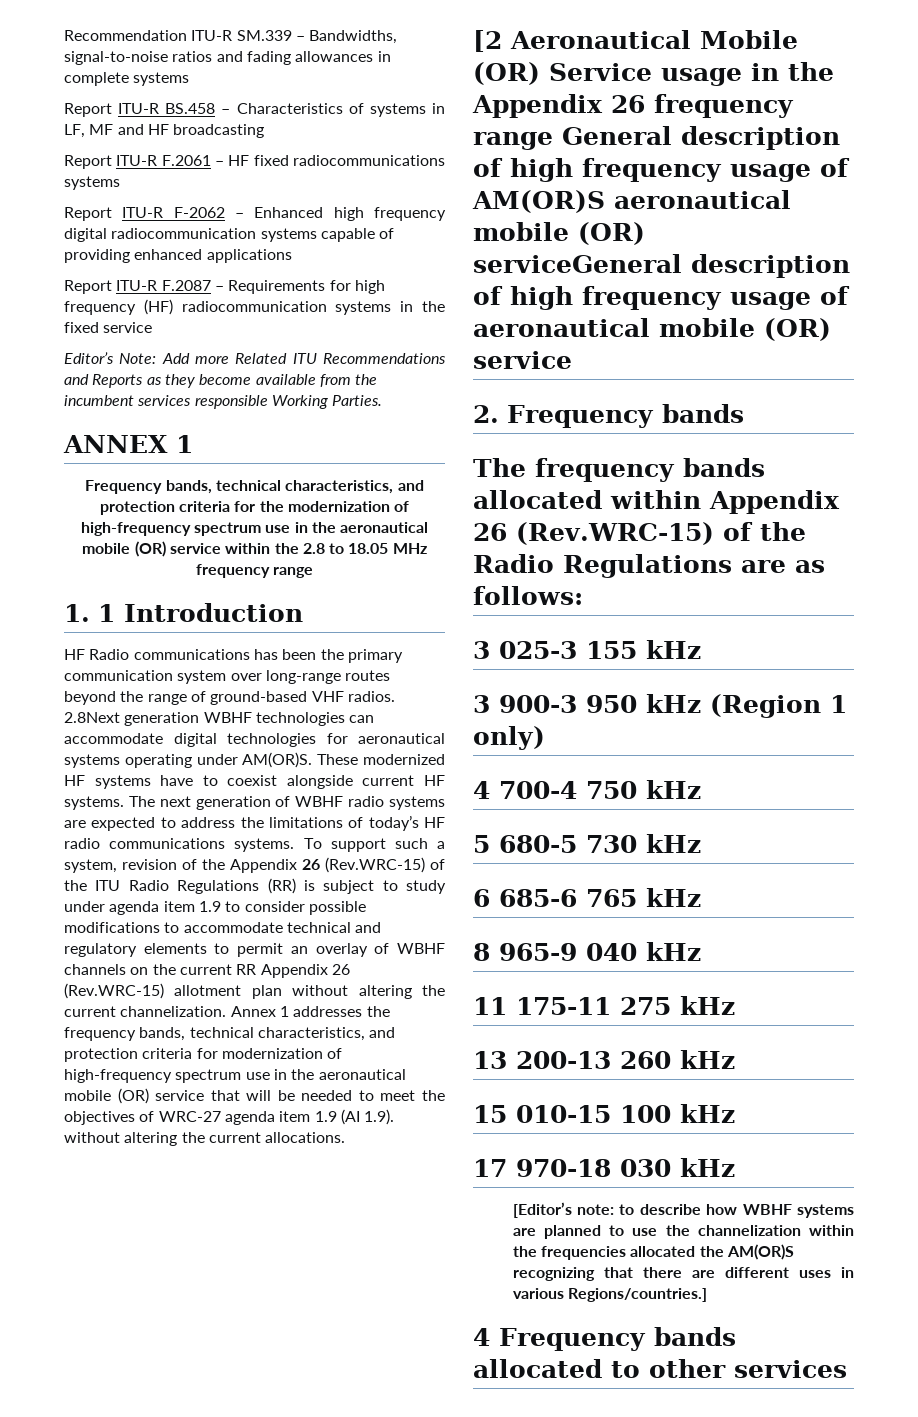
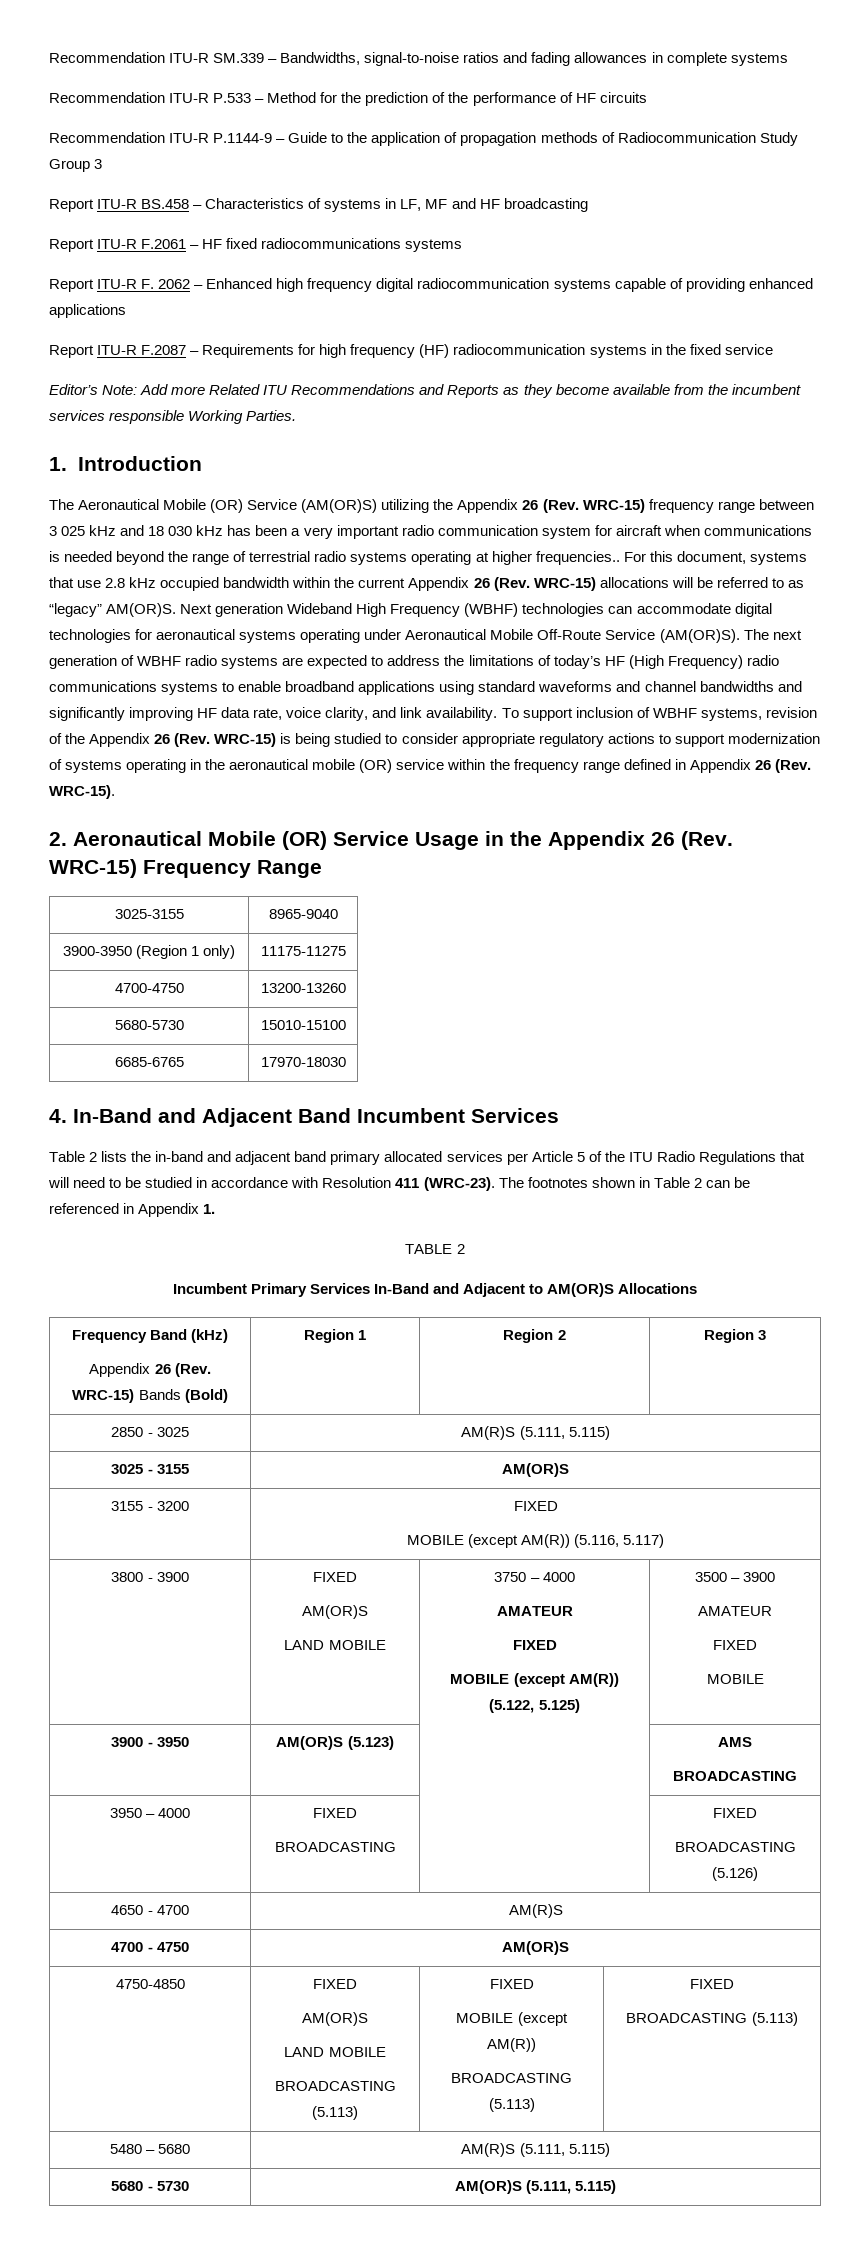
+ Recommendation ITU-R P.533 – Method for the prediction of the performance of HF circuits
+ Recommendation ITU-R P.1144-9 – Guide to the application of propagation methods of Radiocommunication Study Group 3
- Report ITU-R F-2062 – Enhanced high frequency digital radiocommunication systems capable of providing enhanced applications
+ Report ITU-R F. 2062 – Enhanced high frequency digital radiocommunication systems capable of providing enhanced applications
- ANNEX 1
- Frequency bands, technical characteristics, and protection criteria for the modernization of high-frequency spectrum use in the aeronautical mobile (OR) service within the 2.8 to 18.05 MHz frequency range
- 1. 1 Introduction
- HF Radio communications has been the primary communication system over long-range routes beyond the range of ground-based VHF radios. 2.8Next generation WBHF technologies can accommodate digital technologies for aeronautical systems operating under AM(OR)S. These modernized HF systems have to coexist alongside current HF systems.
+ 1. Introduction
+ The Aeronautical Mobile (OR) Service (AM(OR)S) utilizing the Appendix 26 (Rev. WRC-15) frequency range between 3 025 kHz and 18 030 kHz has been a very important radio communication system for aircraft when communications is needed beyond the range of terrestrial radio systems operating at higher frequencies.. For this document, systems that use 2.8 kHz occupied bandwidth within the current Appendix 26 (Rev. WRC-15) allocations will be referred to as “legacy” AM(OR)S. Next generation Wideband High Frequency (WBHF) technologies can accommodate digital technologies for aeronautical systems operating under Aeronautical Mobile Off-Route Service (AM(OR)S).
- The next generation of WBHF radio systems are expected to address the limitations of today’s HF radio communications systems. To support such a system, revision of the Appendix 26 (Rev.WRC-15) of the ITU Radio Regulations (RR) is subject to study under agenda item 1.9 to consider possible modifications to accommodate technical and regulatory elements to permit an overlay of WBHF channels on the current RR Appendix 26 (Rev.WRC-15) allotment plan without altering the current channelization. Annex 1 addresses the frequency bands, technical characteristics, and protection criteria for modernization of high-frequency spectrum use in the aeronautical mobile (OR) service that will be needed to meet the objectives of WRC-27 agenda item 1.9 (AI 1.9). without altering the current allocations.
- [2 Aeronautical Mobile (OR) Service usage in the Appendix 26 frequency range General description of high frequency usage of AM(OR)S aeronautical mobile (OR) serviceGeneral description of high frequency usage of aeronautical mobile (OR) service
- 2. Frequency bands
- The frequency bands allocated within Appendix 26 (Rev.WRC-15) of the Radio Regulations are as follows:
- 3 025-3 155 kHz
- 3 900-3 950 kHz (Region 1 only)
- 4 700-4 750 kHz
- 5 680-5 730 kHz
- 6 685-6 765 kHz
- 8 965-9 040 kHz
- 11 175-11 275 kHz
- 13 200-13 260 kHz
- 15 010-15 100 kHz
- 17 970-18 030 kHz
- [Editor’s note: to describe how WBHF systems are planned to use the channelization within the frequencies allocated the AM(OR)S recognizing that there are different uses in various Regions/countries.]
- 4 Frequency bands allocated to other services
+ The next generation of WBHF radio systems are expected to address the limitations of today’s HF (High Frequency) radio communications systems to enable broadband applications using standard waveforms and channel bandwidths and significantly improving HF data rate, voice clarity, and link availability. To support inclusion of WBHF systems, revision of the Appendix 26 (Rev. WRC-15) is being studied to consider appropriate regulatory actions to support modernization of systems operating in the aeronautical mobile (OR) service within the frequency range defined in Appendix 26 (Rev. WRC-15).
+ 2. Aeronautical Mobile (OR) Service Usage in the Appendix 26 (Rev. WRC-15) Frequency Range
+ 3025-3155 | 8965-9040
+ 3900-3950 (Region 1 only) | 11175-11275
+ 4700-4750 | 13200-13260
+ 5680-5730 | 15010-15100
+ 6685-6765 | 17970-18030
+ 4. In-Band and Adjacent Band Incumbent Services
+ Table 2 lists the in-band and adjacent band primary allocated services per Article 5 of the ITU Radio Regulations that will need to be studied in accordance with Resolution 411 (WRC-23). The footnotes shown in Table 2 can be referenced in Appendix 1.
+ TABLE 2
+ Incumbent Primary Services In-Band and Adjacent to AM(OR)S Allocations
+ Frequency Band (kHz)
+ Appendix 26 (Rev. WRC-15) Bands (Bold) | Region 1 | Region 2 | Region 3
+ 2850 - 3025 | AM(R)S (5.111, 5.115)
+ 3025 - 3155 | AM(OR)S
+ 3155 - 3200 | FIXED
+ MOBILE (except AM(R)) (5.116, 5.117)
+ 3800 - 3900 | FIXED
+ AM(OR)S
+ LAND MOBILE | 3750 – 4000
+ AMATEUR
+ FIXED
+ MOBILE (except AM(R)) (5.122, 5.125) | 3500 – 3900
+ AMATEUR
+ FIXED
+ MOBILE
+ 3900 - 3950 | AM(OR)S (5.123) | | AMS
+ BROADCASTING
+ 3950 – 4000 | FIXED
+ BROADCASTING | | FIXED
+ BROADCASTING (5.126)
+ 4650 - 4700 | AM(R)S
+ 4700 - 4750 | AM(OR)S
+ 4750-4850 | FIXED
+ AM(OR)S
+ LAND MOBILE
+ BROADCASTING (5.113) | FIXED
+ MOBILE (except AM(R))
+ BROADCASTING (5.113) | FIXED
+ BROADCASTING (5.113)
+ 5480 – 5680 | AM(R)S (5.111, 5.115)
+ 5680 - 5730 | AM(OR)S (5.111, 5.115)

